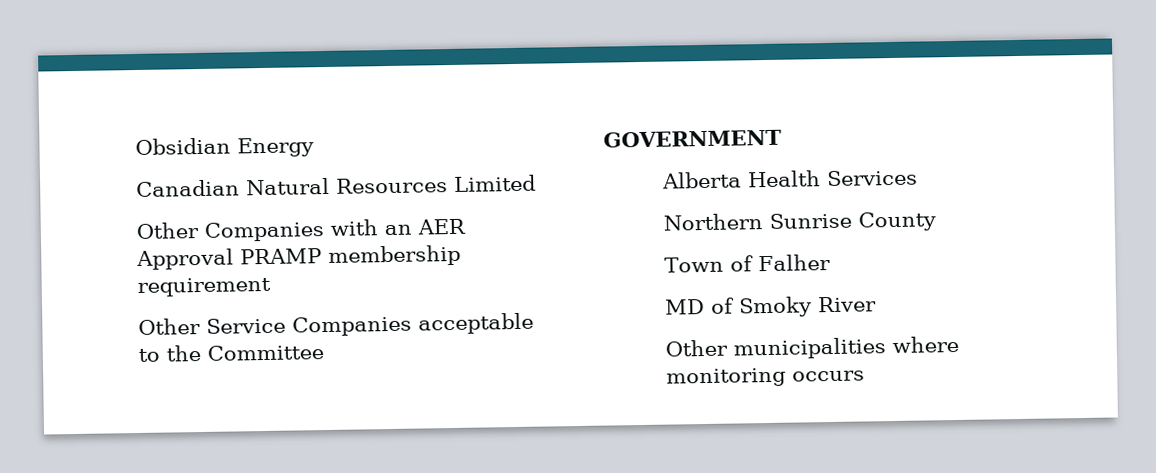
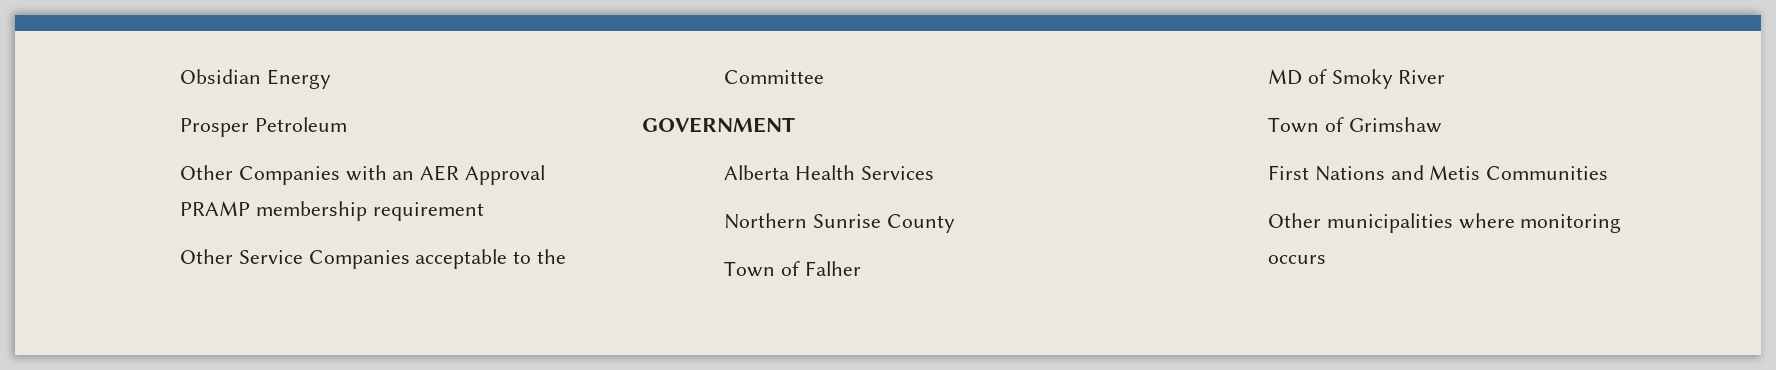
- Canadian Natural Resources Limited
+ Prosper Petroleum
+ Town of Grimshaw
+ First Nations and Metis Communities

